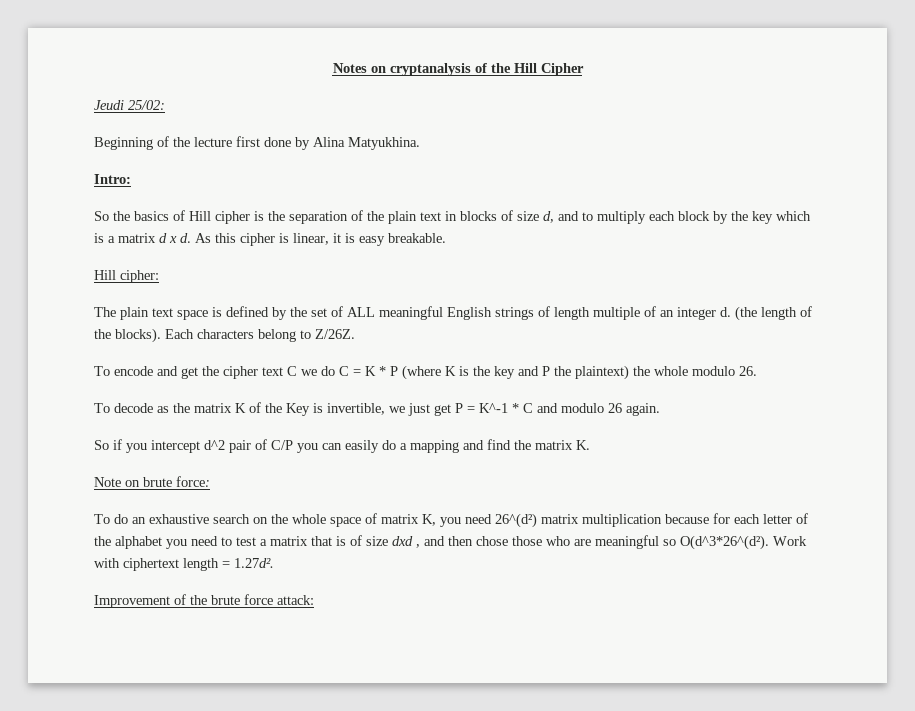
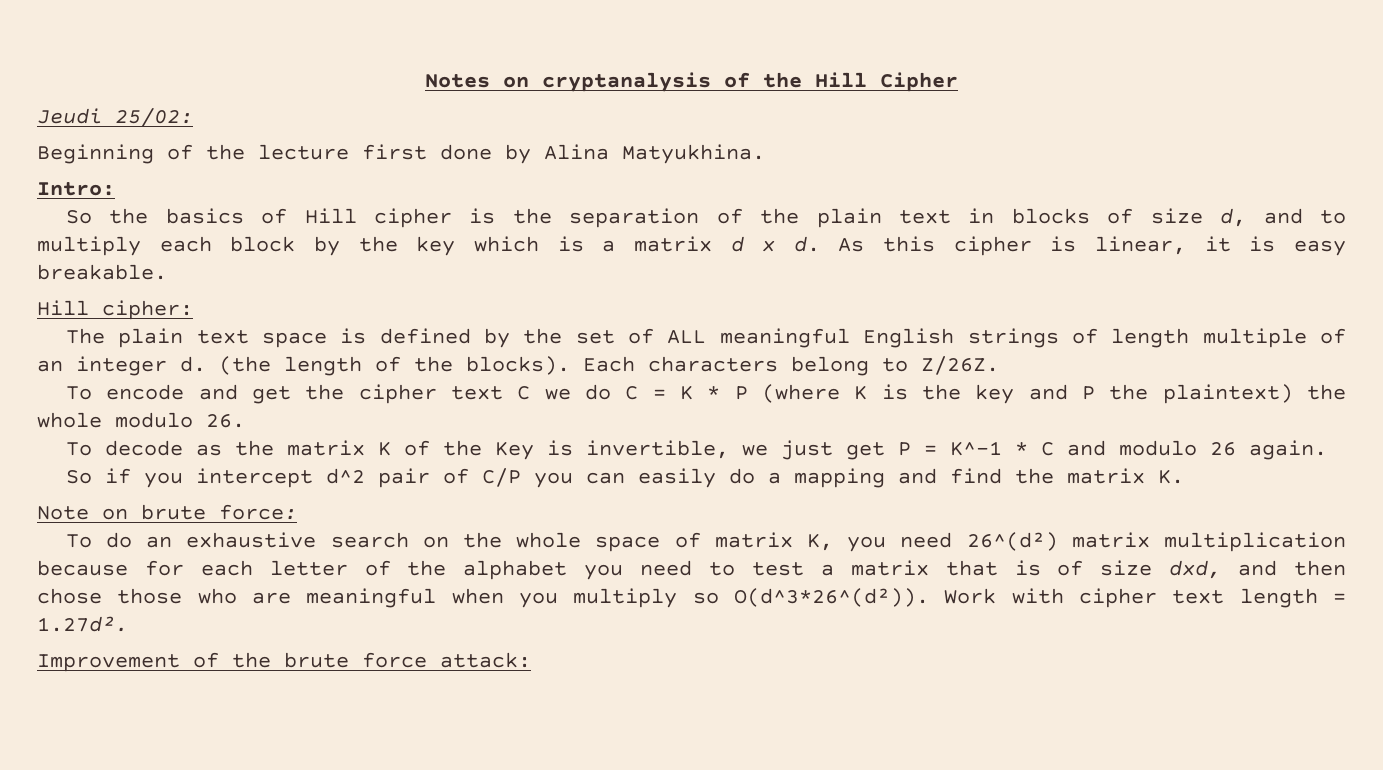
- To do an exhaustive search on the whole space of matrix K, you need 26^(d²) matrix multiplication because for each letter of the alphabet you need to test a matrix that is of size dxd , and then chose those who are meaningful so O(d^3*26^(d²). Work with ciphertext length = 1.27d².
+ To do an exhaustive search on the whole space of matrix K, you need 26^(d²) matrix multiplication because for each letter of the alphabet you need to test a matrix that is of size dxd, and then chose those who are meaningful when you multiply so O(d^3*26^(d²)). Work with cipher text length = 1.27d².

